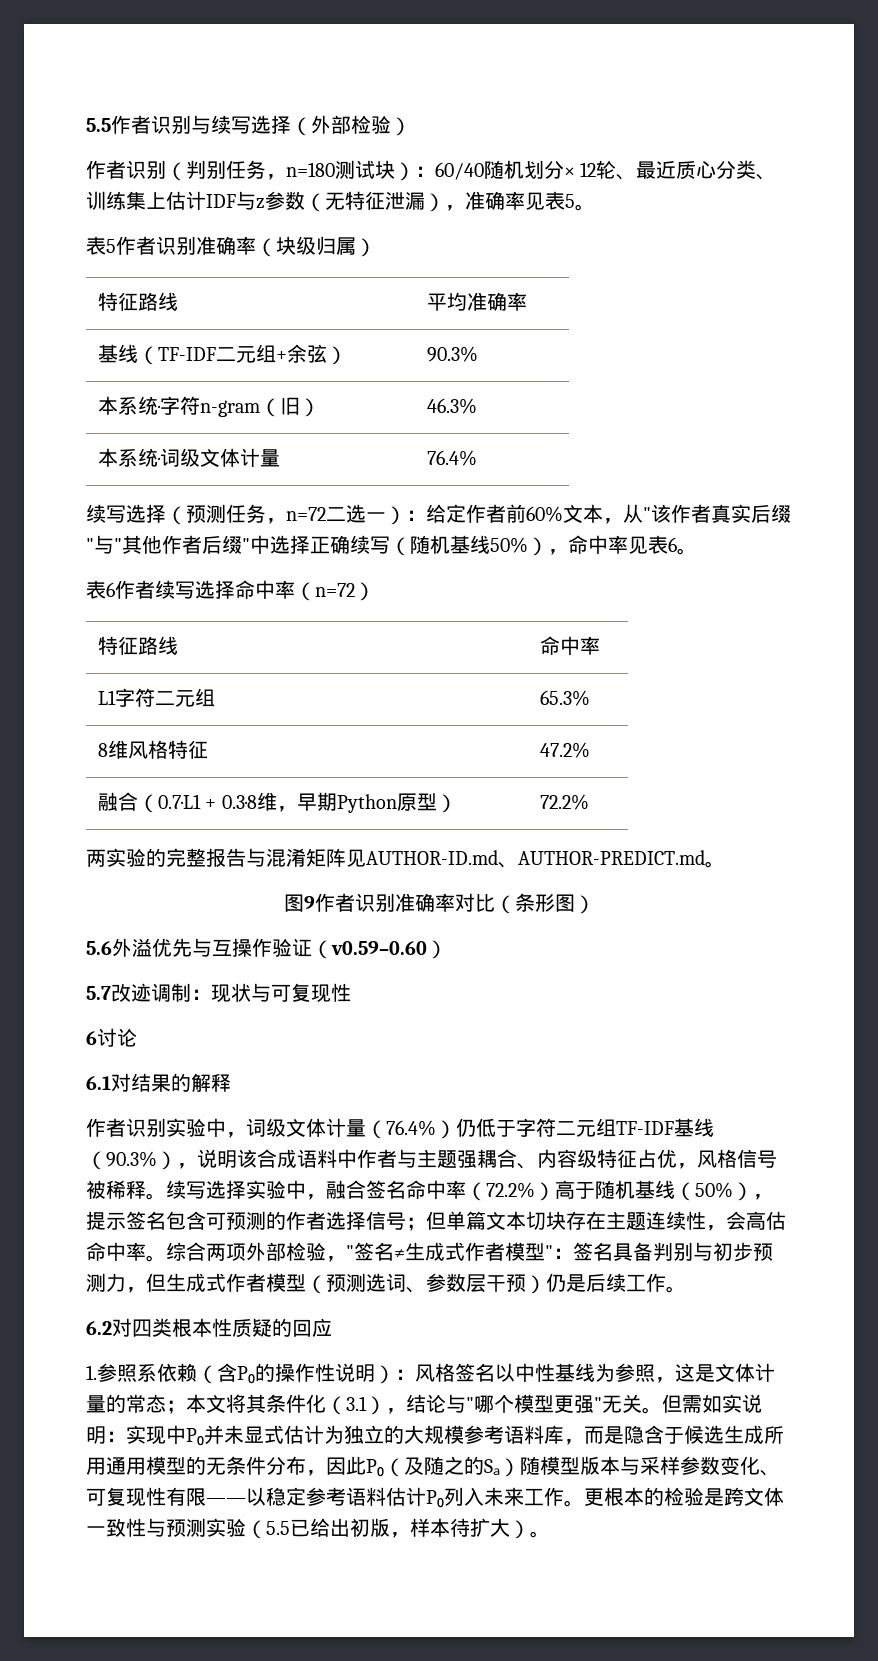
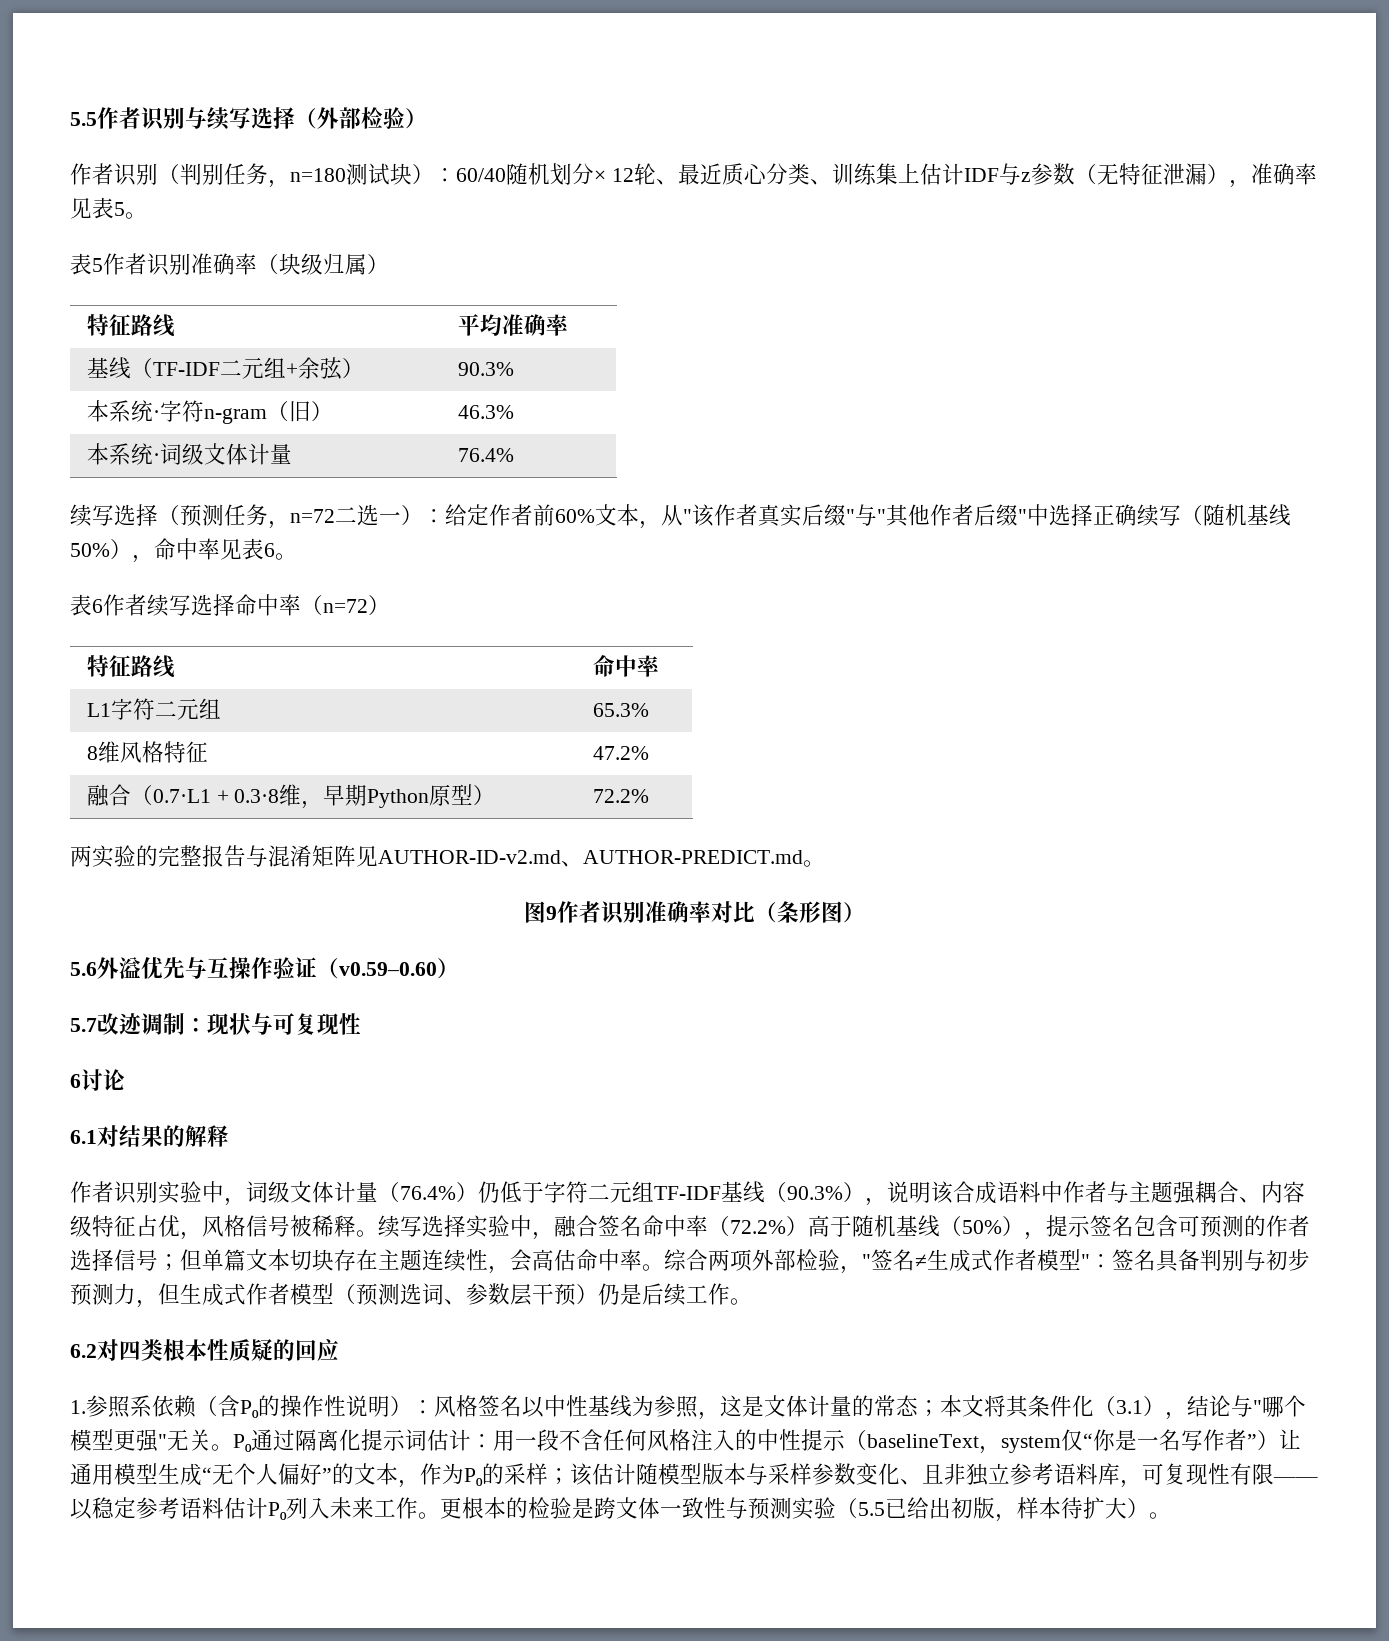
- 两实验的完整报告与混淆矩阵见AUTHOR-ID.md、AUTHOR-PREDICT.md。
+ 两实验的完整报告与混淆矩阵见AUTHOR-ID-v2.md、AUTHOR-PREDICT.md。
- 但需如实说明：实现中P₀并未显式估计为独立的大规模参考语料库，而是隐含于候选生成所用通用模型的无条件分布，因此P₀（及随之的Sₐ）随模型版本与采样参数变化、可复现性有限——以稳定参考语料估计P₀列入未来工作。
+ P₀通过隔离化提示词估计：用一段不含任何风格注入的中性提示（baselineText，system仅“你是一名写作者”）让通用模型生成“无个人偏好”的文本，作为P₀的采样；该估计随模型版本与采样参数变化、且非独立参考语料库，可复现性有限——以稳定参考语料估计P₀列入未来工作。

